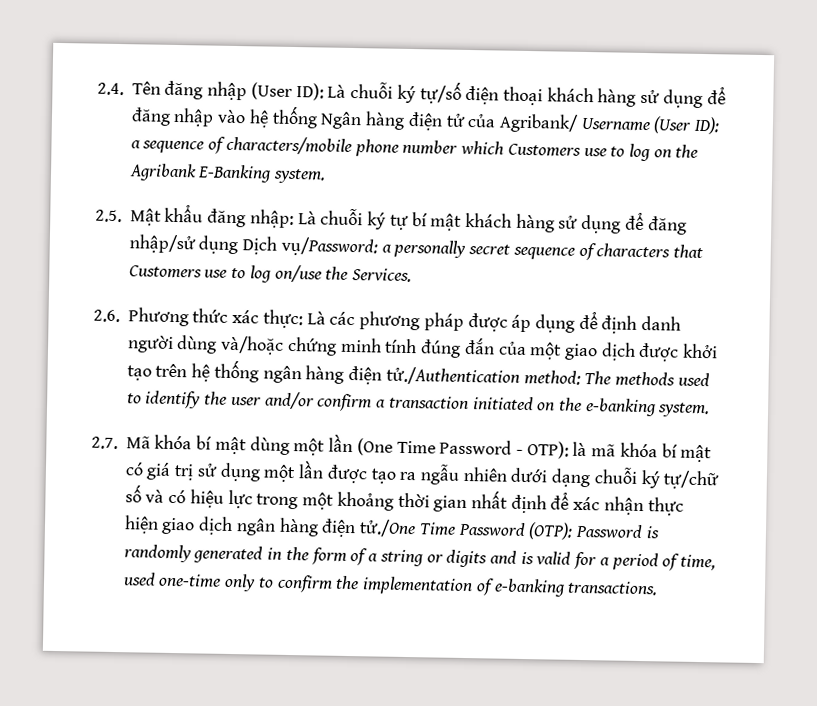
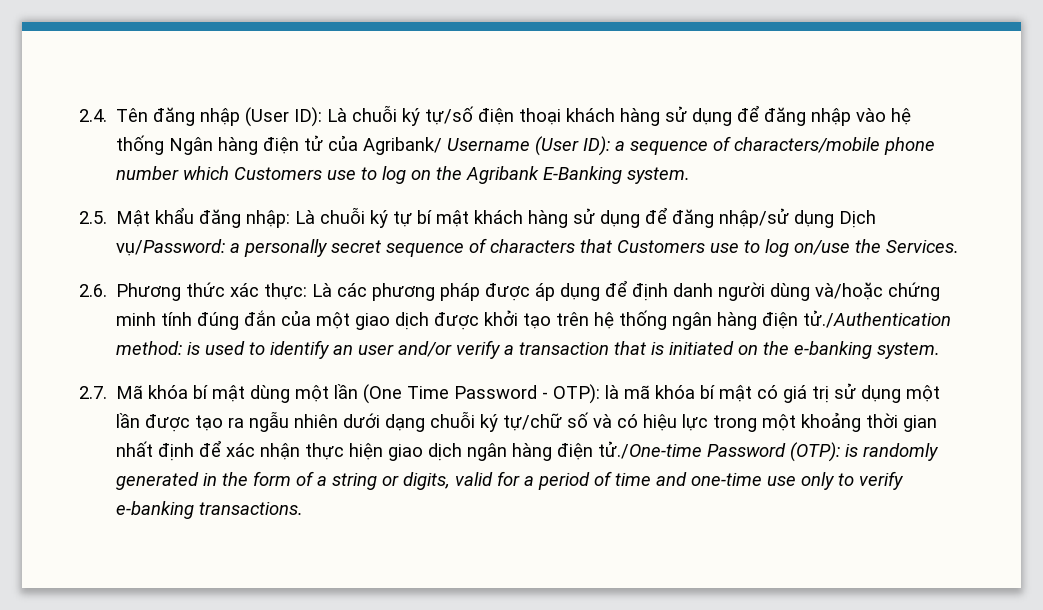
- 2.6. Phương thức xác thực: Là các phương pháp được áp dụng để định danh người dùng và/hoặc chứng minh tính đúng đắn của một giao dịch được khởi tạo trên hệ thống ngân hàng điện tử./Authentication method: The methods used to identify the user and/or confirm a transaction initiated on the e-banking system.
+ 2.6. Phương thức xác thực: Là các phương pháp được áp dụng để định danh người dùng và/hoặc chứng minh tính đúng đắn của một giao dịch được khởi tạo trên hệ thống ngân hàng điện tử./Authentication method: is used to identify an user and/or verify a transaction that is initiated on the e-banking system.
- là mã khóa bí mật có giá trị sử dụng một lần được tạo ra ngẫu nhiên dưới dạng chuỗi ký tự/chữ số và có hiệu lực trong một khoảng thời gian nhất định để xác nhận thực hiện giao dịch ngân hàng điện tử./One Time Password (OTP):
+ là mã khóa bí mật có giá trị sử dụng một lần được tạo ra ngẫu nhiên dưới dạng chuỗi ký tự/chữ số và có hiệu lực trong một khoảng thời gian nhất định để xác nhận thực hiện giao dịch ngân hàng điện tử./One-time Password (OTP):
- Password is randomly generated in the form of a string or digits and is valid for a period of time, used one-time only to confirm the implementation of e-banking transactions.
+ is randomly generated in the form of a string or digits, valid for a period of time and one-time use only to verify e-banking transactions.

